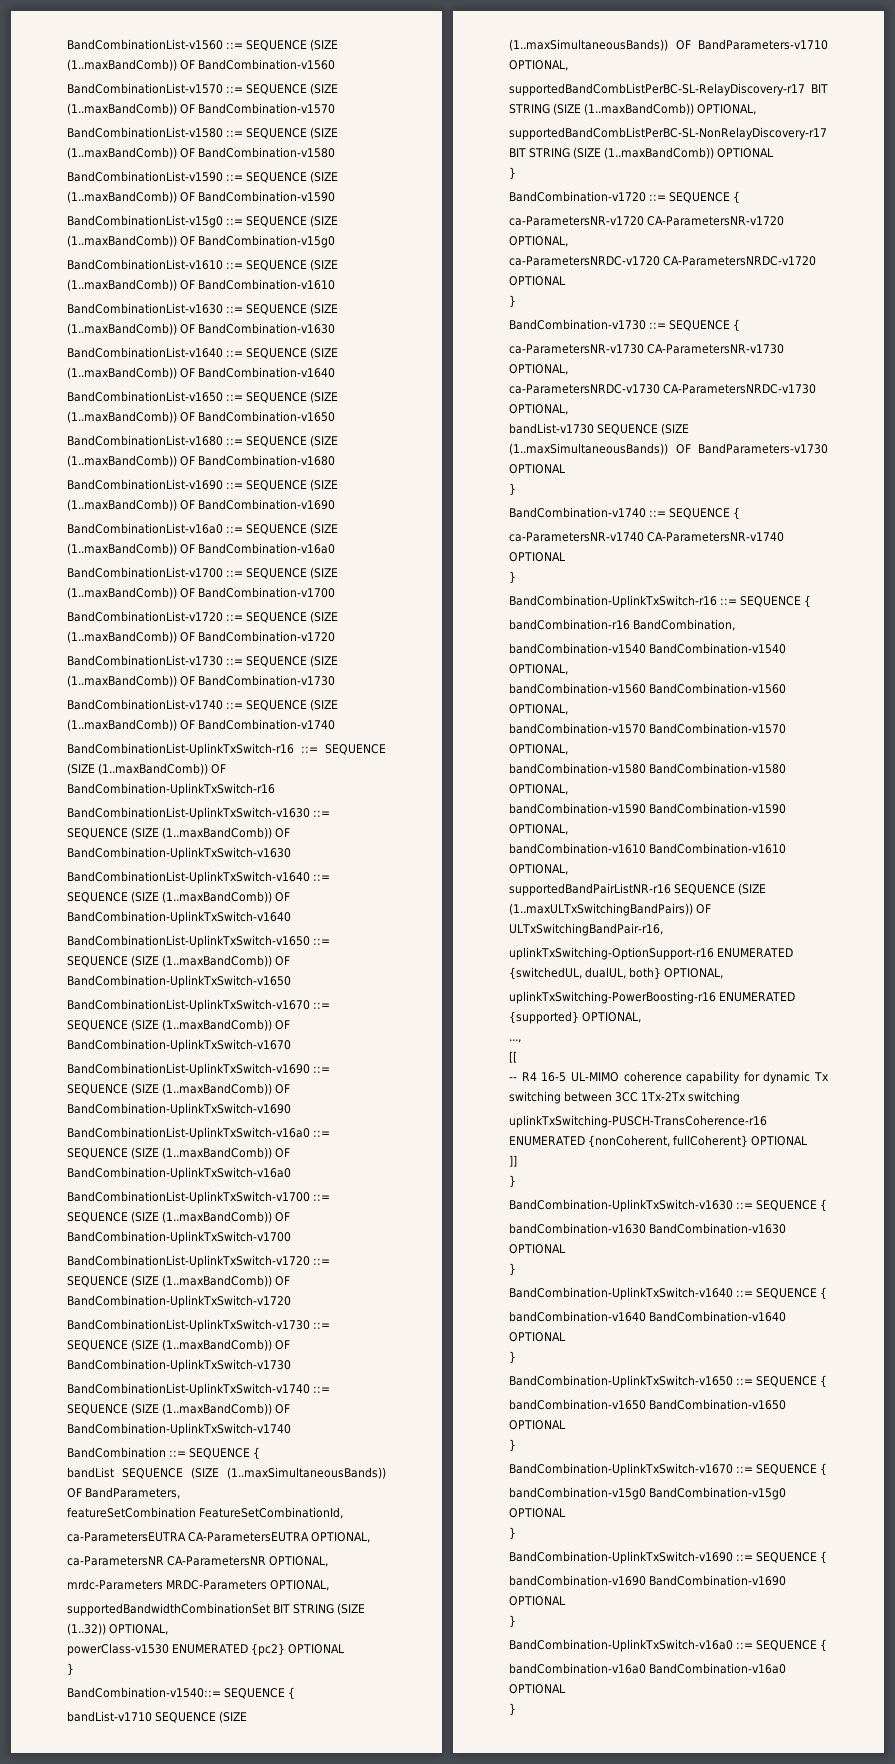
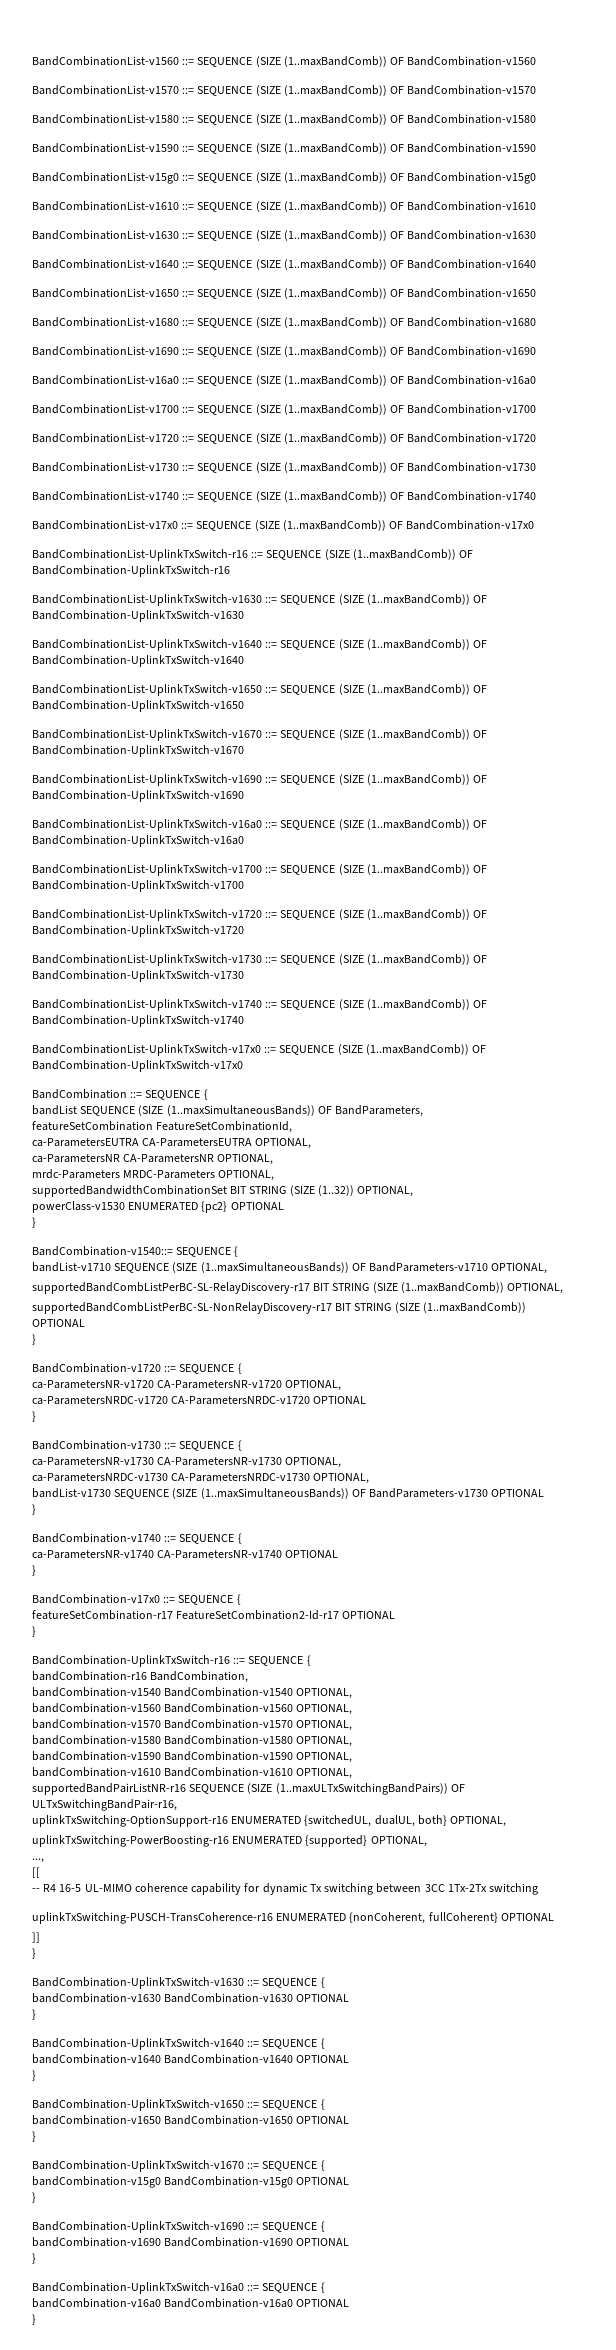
+ BandCombinationList-v17x0 ::= SEQUENCE (SIZE (1..maxBandComb)) OF BandCombination-v17x0
+ BandCombinationList-UplinkTxSwitch-v17x0 ::= SEQUENCE (SIZE (1..maxBandComb)) OF BandCombination-UplinkTxSwitch-v17x0
+ BandCombination-v17x0 ::= SEQUENCE {
+ featureSetCombination-r17 FeatureSetCombination2-Id-r17 OPTIONAL
+ }

